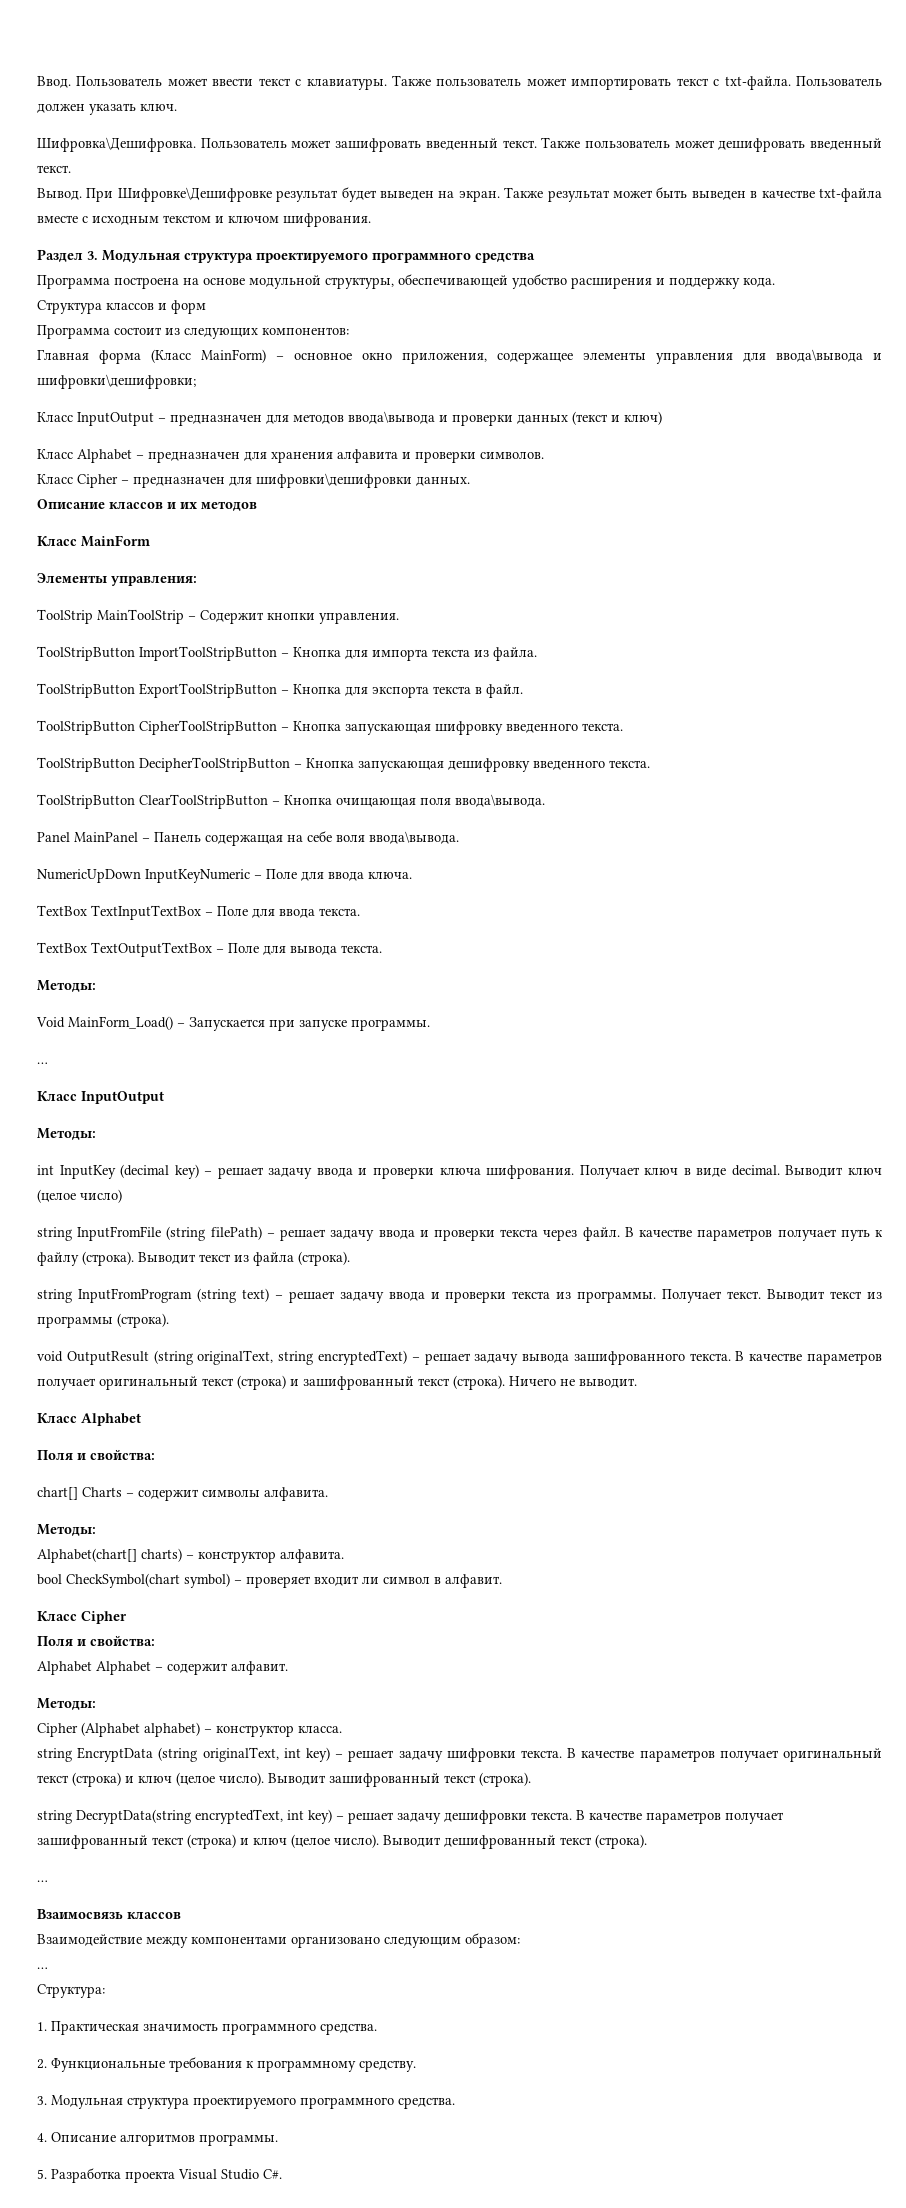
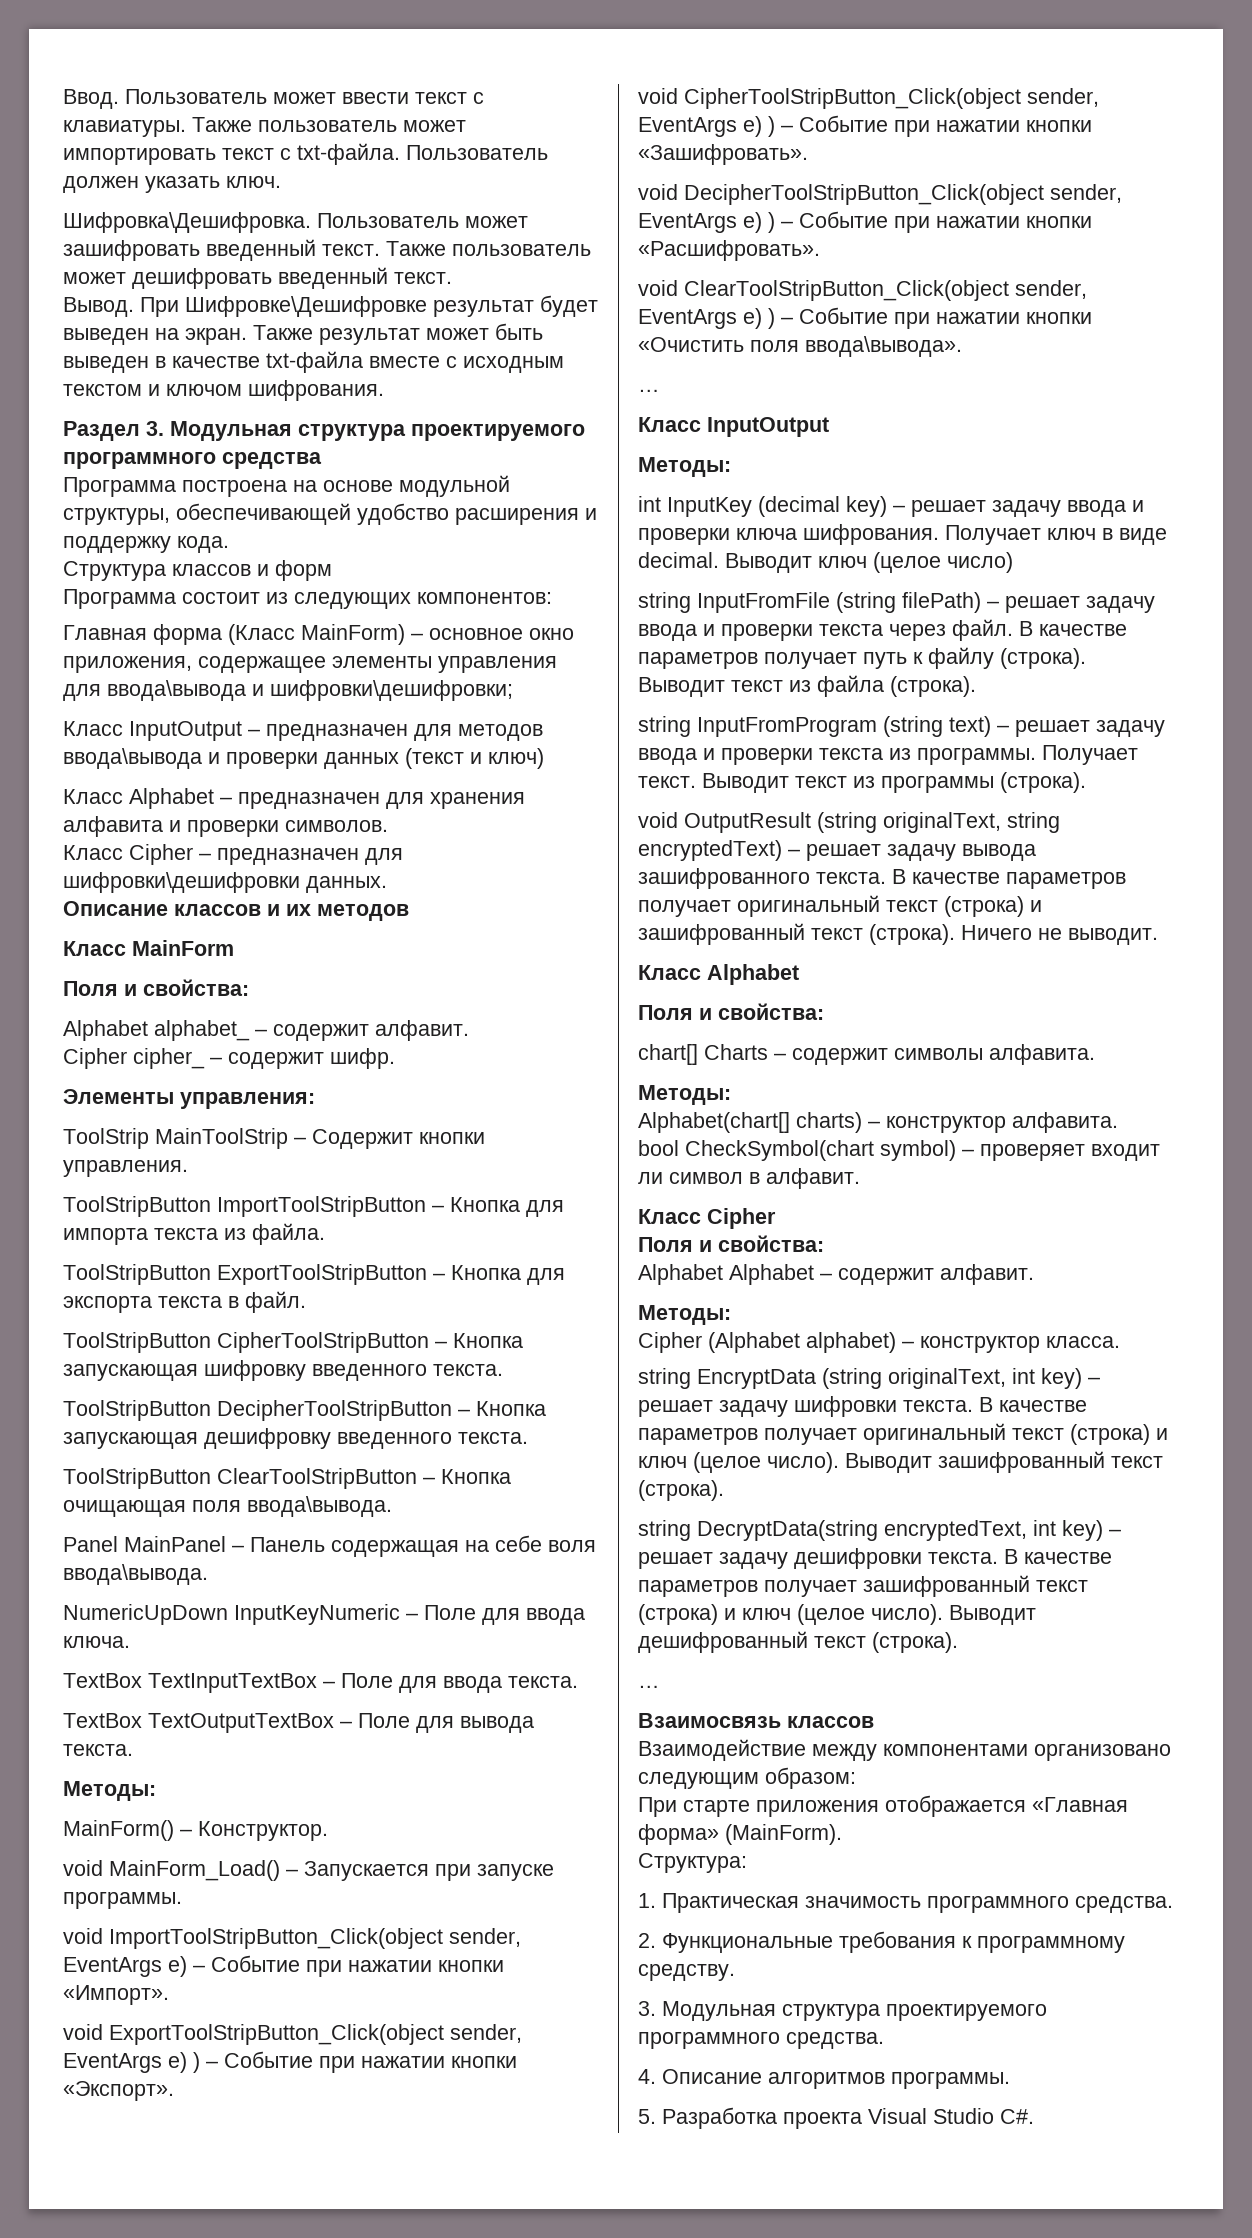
  Класс MainForm
+ Поля и свойства:
+ Alphabet alphabet_ – содержит алфавит.
+ Cipher cipher_ – содержит шифр.
- Void MainForm_Load() – Запускается при запуске программы.
+ MainForm() – Конструктор.
+ void MainForm_Load() – Запускается при запуске программы.
+ void ImportToolStripButton_Click(object sender, EventArgs e) – Событие при нажатии кнопки «Импорт».
+ void ExportToolStripButton_Click(object sender, EventArgs e) ) – Событие при нажатии кнопки «Экспорт».
+ void CipherToolStripButton_Click(object sender, EventArgs e) ) – Событие при нажатии кнопки «Зашифровать».
+ void DecipherToolStripButton_Click(object sender, EventArgs e) ) – Событие при нажатии кнопки «Расшифровать».
+ void ClearToolStripButton_Click(object sender, EventArgs e) ) – Событие при нажатии кнопки «Очистить поля ввода\вывода».
  Взаимодействие между компонентами организовано следующим образом:
- …
+ При старте приложения отображается «Главная форма» (MainForm).

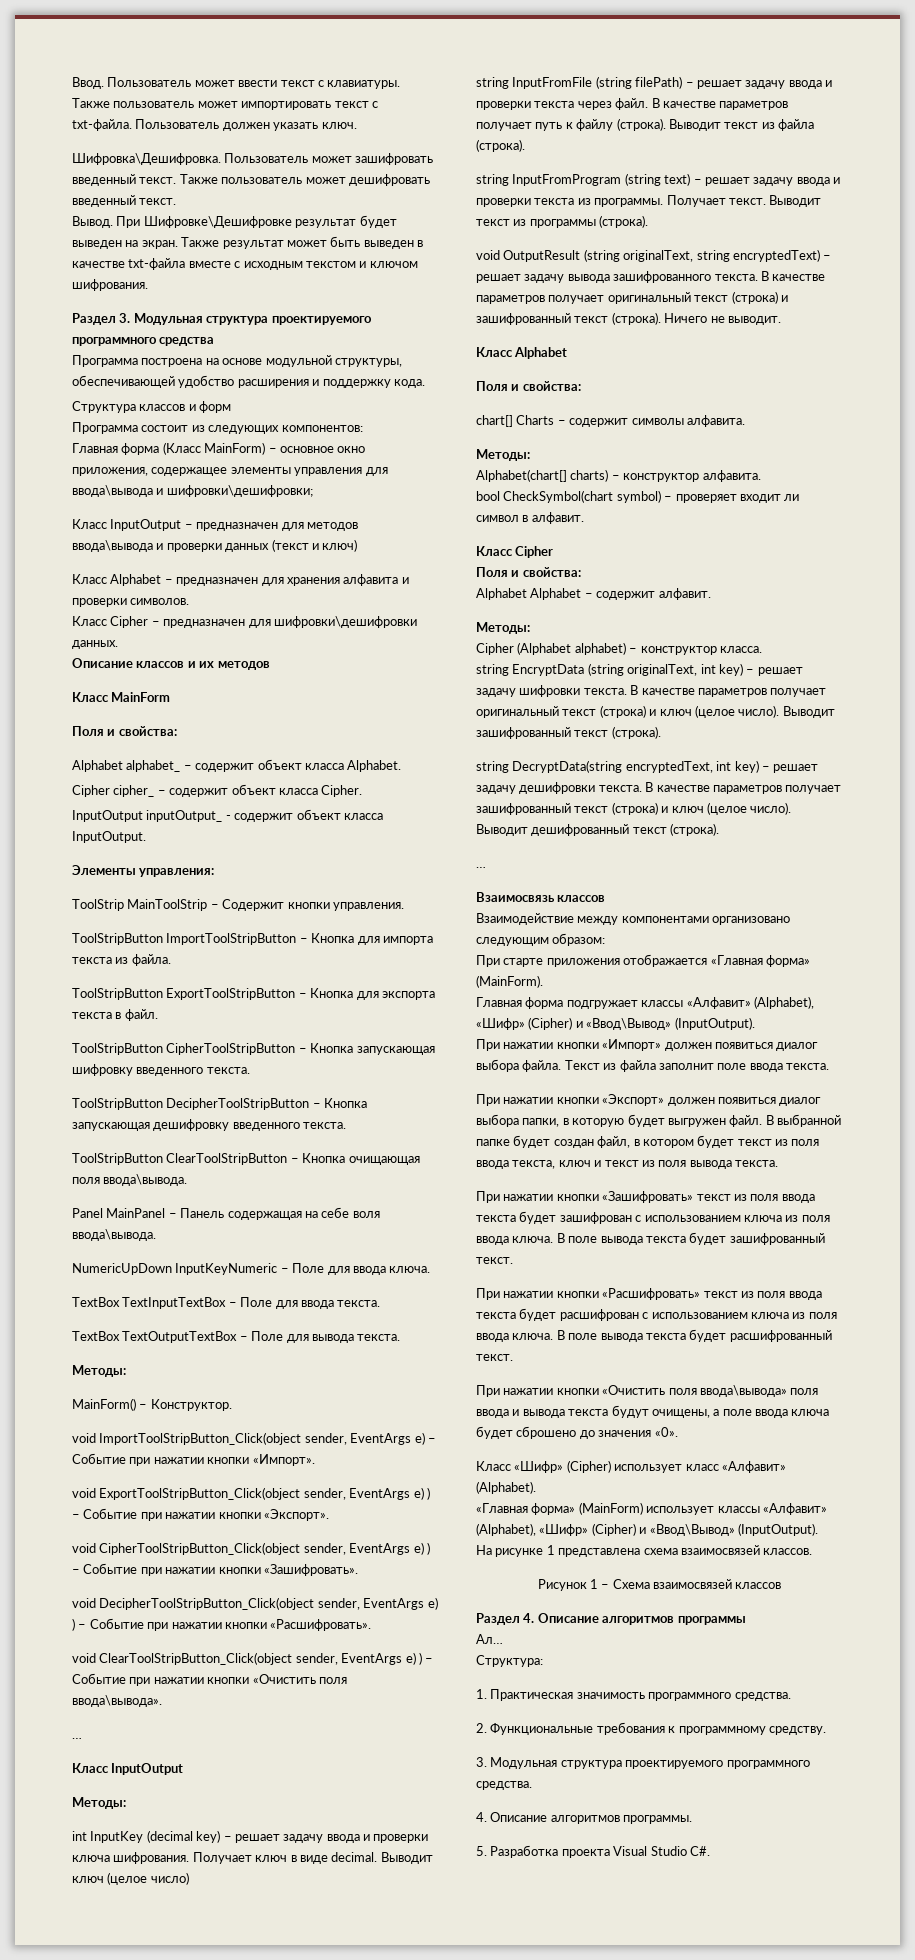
- Alphabet alphabet_ – содержит алфавит.
+ Alphabet alphabet_ – содержит объект класса Alphabet.
- Cipher cipher_ – содержит шифр.
+ Cipher cipher_ – содержит объект класса Cipher.
+ InputOutput inputOutput_ - содержит объект класса InputOutput.
- void MainForm_Load() – Запускается при запуске программы.
+ Главная форма подгружает классы «Алфавит» (Alphabet), «Шифр» (Cipher) и «Ввод\Вывод» (InputOutput).
+ При нажатии кнопки «Импорт» должен появиться диалог выбора файла. Текст из файла заполнит поле ввода текста.
+ При нажатии кнопки «Экспорт» должен появиться диалог выбора папки, в которую будет выгружен файл. В выбранной папке будет создан файл, в котором будет текст из поля ввода текста, ключ и текст из поля вывода текста.
+ При нажатии кнопки «Зашифровать» текст из поля ввода текста будет зашифрован с использованием ключа из поля ввода ключа. В поле вывода текста будет зашифрованный текст.
+ При нажатии кнопки «Расшифровать» текст из поля ввода текста будет расшифрован с использованием ключа из поля ввода ключа. В поле вывода текста будет расшифрованный текст.
+ При нажатии кнопки «Очистить поля ввода\вывода» поля ввода и вывода текста будут очищены, а поле ввода ключа будет сброшено до значения «0».
+ Класс «Шифр» (Cipher) использует класс «Алфавит» (Alphabet).
+ «Главная форма» (MainForm) использует классы «Алфавит» (Alphabet), «Шифр» (Cipher) и «Ввод\Вывод» (InputOutput).
+ На рисунке 1 представлена схема взаимосвязей классов.
+ Рисунок 1 – Схема взаимосвязей классов
+ Раздел 4. Описание алгоритмов программы
+ Ал…

